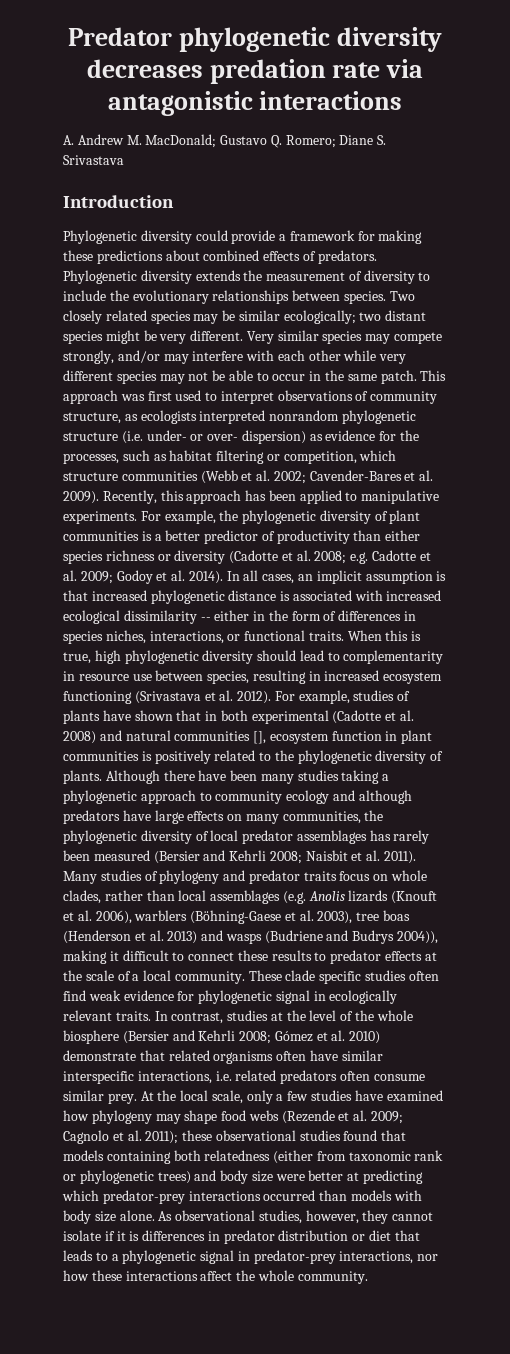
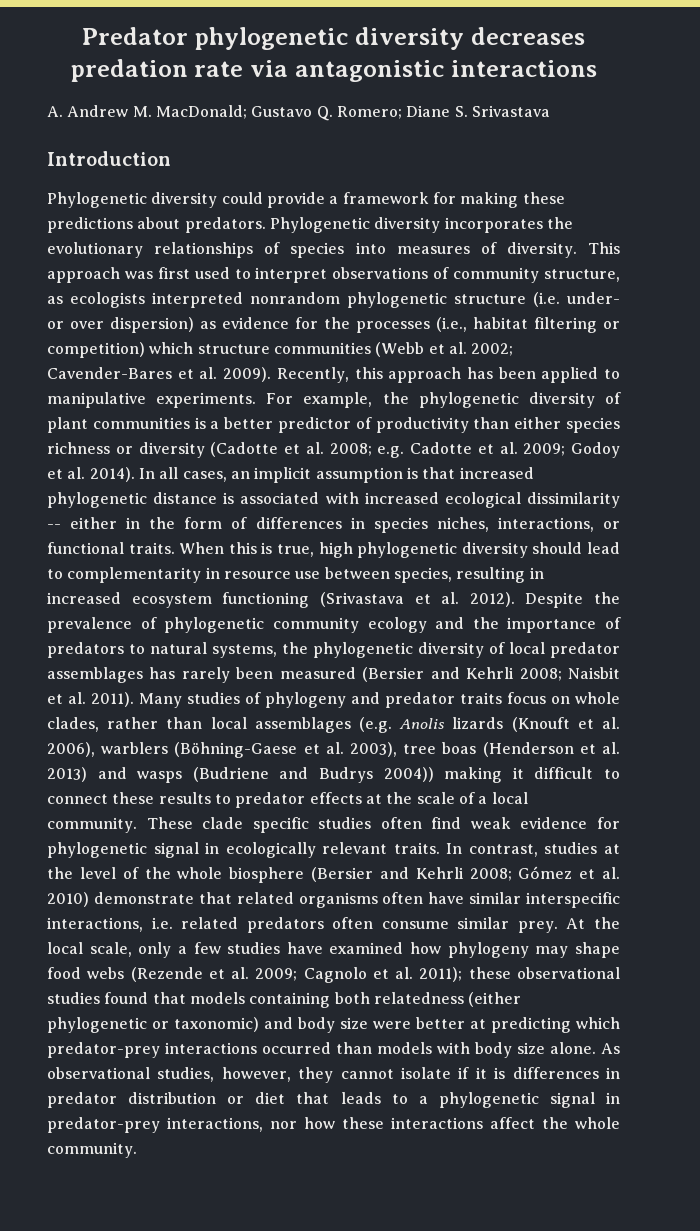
- Phylogenetic diversity could provide a framework for making these predictions about combined effects of predators. Phylogenetic diversity extends the measurement of diversity to include the evolutionary relationships between species. Two closely related species may be similar ecologically; two distant species might be very different. Very similar species may compete strongly, and/or may interfere with each other while very different species may not be able to occur in the same patch.
+ Phylogenetic diversity could provide a framework for making these predictions about predators. Phylogenetic diversity incorporates the evolutionary relationships of species into measures of diversity.
- This approach was first used to interpret observations of community structure, as ecologists interpreted nonrandom phylogenetic structure (i.e. under- or over- dispersion) as evidence for the processes, such as habitat filtering or competition, which structure communities (Webb et al. 2002; Cavender-Bares et al. 2009).
+ This approach was first used to interpret observations of community structure, as ecologists interpreted nonrandom phylogenetic structure (i.e. under- or over dispersion) as evidence for the processes (i.e., habitat filtering or competition) which structure communities (Webb et al. 2002; Cavender-Bares et al. 2009).
- For example, studies of plants have shown that in both experimental (Cadotte et al. 2008) and natural communities [], ecosystem function in plant communities is positively related to the phylogenetic diversity of plants. Although there have been many studies taking a phylogenetic approach to community ecology and although predators have large effects on many communities, the phylogenetic diversity of local predator assemblages has rarely been measured (Bersier and Kehrli 2008; Naisbit et al. 2011).
+ Despite the prevalence of phylogenetic community ecology and the importance of predators to natural systems, the phylogenetic diversity of local predator assemblages has rarely been measured (Bersier and Kehrli 2008; Naisbit et al. 2011).
- Many studies of phylogeny and predator traits focus on whole clades, rather than local assemblages (e.g. Anolis lizards (Knouft et al. 2006), warblers (Böhning-Gaese et al. 2003), tree boas (Henderson et al. 2013) and wasps (Budriene and Budrys 2004)), making it difficult to connect these results to predator effects at the scale of a local community.
+ Many studies of phylogeny and predator traits focus on whole clades, rather than local assemblages (e.g. Anolis lizards (Knouft et al. 2006), warblers (Böhning-Gaese et al. 2003), tree boas (Henderson et al. 2013) and wasps (Budriene and Budrys 2004)) making it difficult to connect these results to predator effects at the scale of a local community.
- At the local scale, only a few studies have examined how phylogeny may shape food webs (Rezende et al. 2009; Cagnolo et al. 2011); these observational studies found that models containing both relatedness (either from taxonomic rank or phylogenetic trees) and body size were better at predicting which predator-prey interactions occurred than models with body size alone.
+ At the local scale, only a few studies have examined how phylogeny may shape food webs (Rezende et al. 2009; Cagnolo et al. 2011); these observational studies found that models containing both relatedness (either phylogenetic or taxonomic) and body size were better at predicting which predator-prey interactions occurred than models with body size alone.

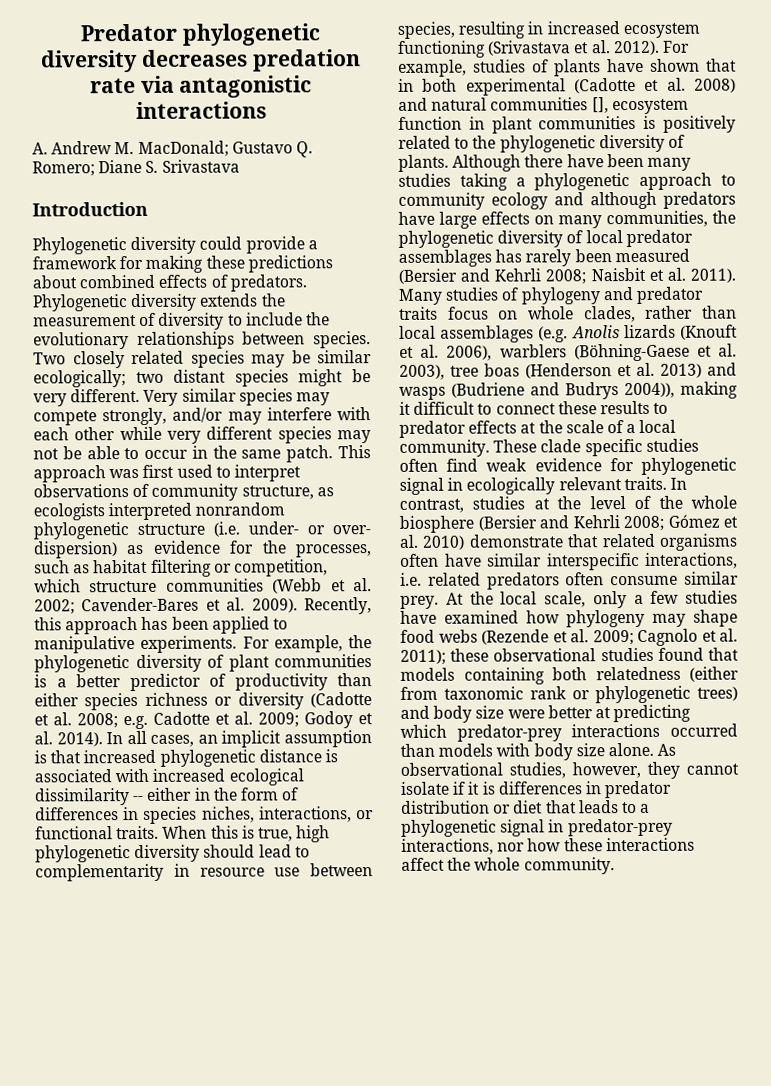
- Phylogenetic diversity could provide a framework for making these predictions about predators. Phylogenetic diversity incorporates the evolutionary relationships of species into measures of diversity.
+ Phylogenetic diversity could provide a framework for making these predictions about combined effects of predators. Phylogenetic diversity extends the measurement of diversity to include the evolutionary relationships between species. Two closely related species may be similar ecologically; two distant species might be very different. Very similar species may compete strongly, and/or may interfere with each other while very different species may not be able to occur in the same patch.
- This approach was first used to interpret observations of community structure, as ecologists interpreted nonrandom phylogenetic structure (i.e. under- or over dispersion) as evidence for the processes (i.e., habitat filtering or competition) which structure communities (Webb et al. 2002; Cavender-Bares et al. 2009).
+ This approach was first used to interpret observations of community structure, as ecologists interpreted nonrandom phylogenetic structure (i.e. under- or over- dispersion) as evidence for the processes, such as habitat filtering or competition, which structure communities (Webb et al. 2002; Cavender-Bares et al. 2009).
- Despite the prevalence of phylogenetic community ecology and the importance of predators to natural systems, the phylogenetic diversity of local predator assemblages has rarely been measured (Bersier and Kehrli 2008; Naisbit et al. 2011).
+ For example, studies of plants have shown that in both experimental (Cadotte et al. 2008) and natural communities [], ecosystem function in plant communities is positively related to the phylogenetic diversity of plants. Although there have been many studies taking a phylogenetic approach to community ecology and although predators have large effects on many communities, the phylogenetic diversity of local predator assemblages has rarely been measured (Bersier and Kehrli 2008; Naisbit et al. 2011).
- Many studies of phylogeny and predator traits focus on whole clades, rather than local assemblages (e.g. Anolis lizards (Knouft et al. 2006), warblers (Böhning-Gaese et al. 2003), tree boas (Henderson et al. 2013) and wasps (Budriene and Budrys 2004)) making it difficult to connect these results to predator effects at the scale of a local community.
+ Many studies of phylogeny and predator traits focus on whole clades, rather than local assemblages (e.g. Anolis lizards (Knouft et al. 2006), warblers (Böhning-Gaese et al. 2003), tree boas (Henderson et al. 2013) and wasps (Budriene and Budrys 2004)), making it difficult to connect these results to predator effects at the scale of a local community.
- At the local scale, only a few studies have examined how phylogeny may shape food webs (Rezende et al. 2009; Cagnolo et al. 2011); these observational studies found that models containing both relatedness (either phylogenetic or taxonomic) and body size were better at predicting which predator-prey interactions occurred than models with body size alone.
+ At the local scale, only a few studies have examined how phylogeny may shape food webs (Rezende et al. 2009; Cagnolo et al. 2011); these observational studies found that models containing both relatedness (either from taxonomic rank or phylogenetic trees) and body size were better at predicting which predator-prey interactions occurred than models with body size alone.

